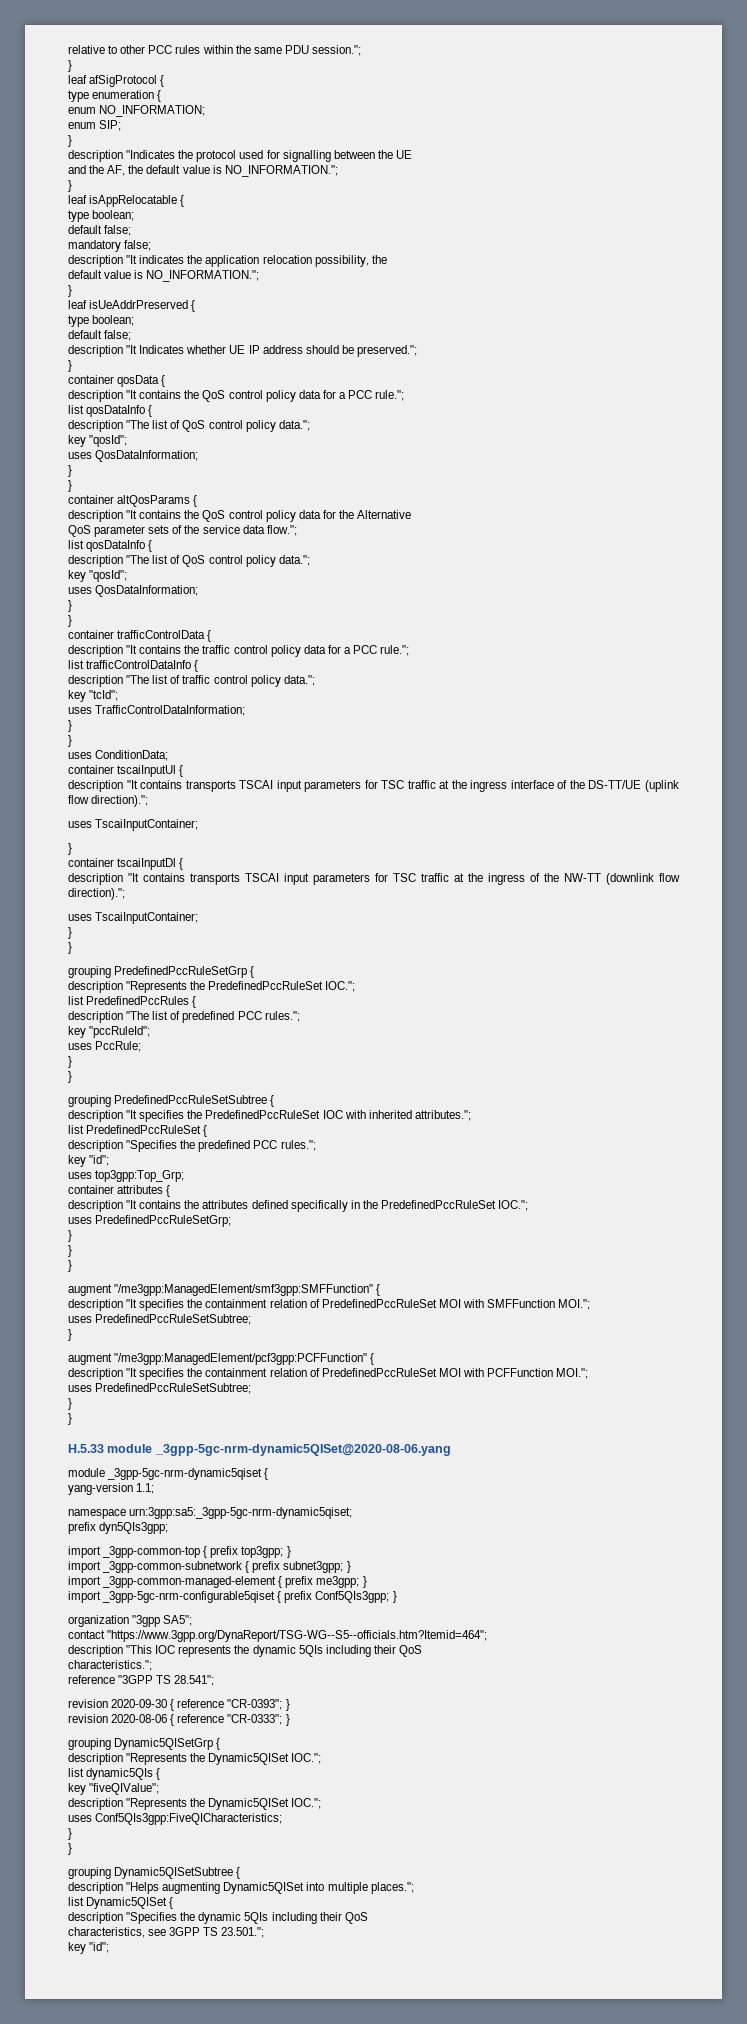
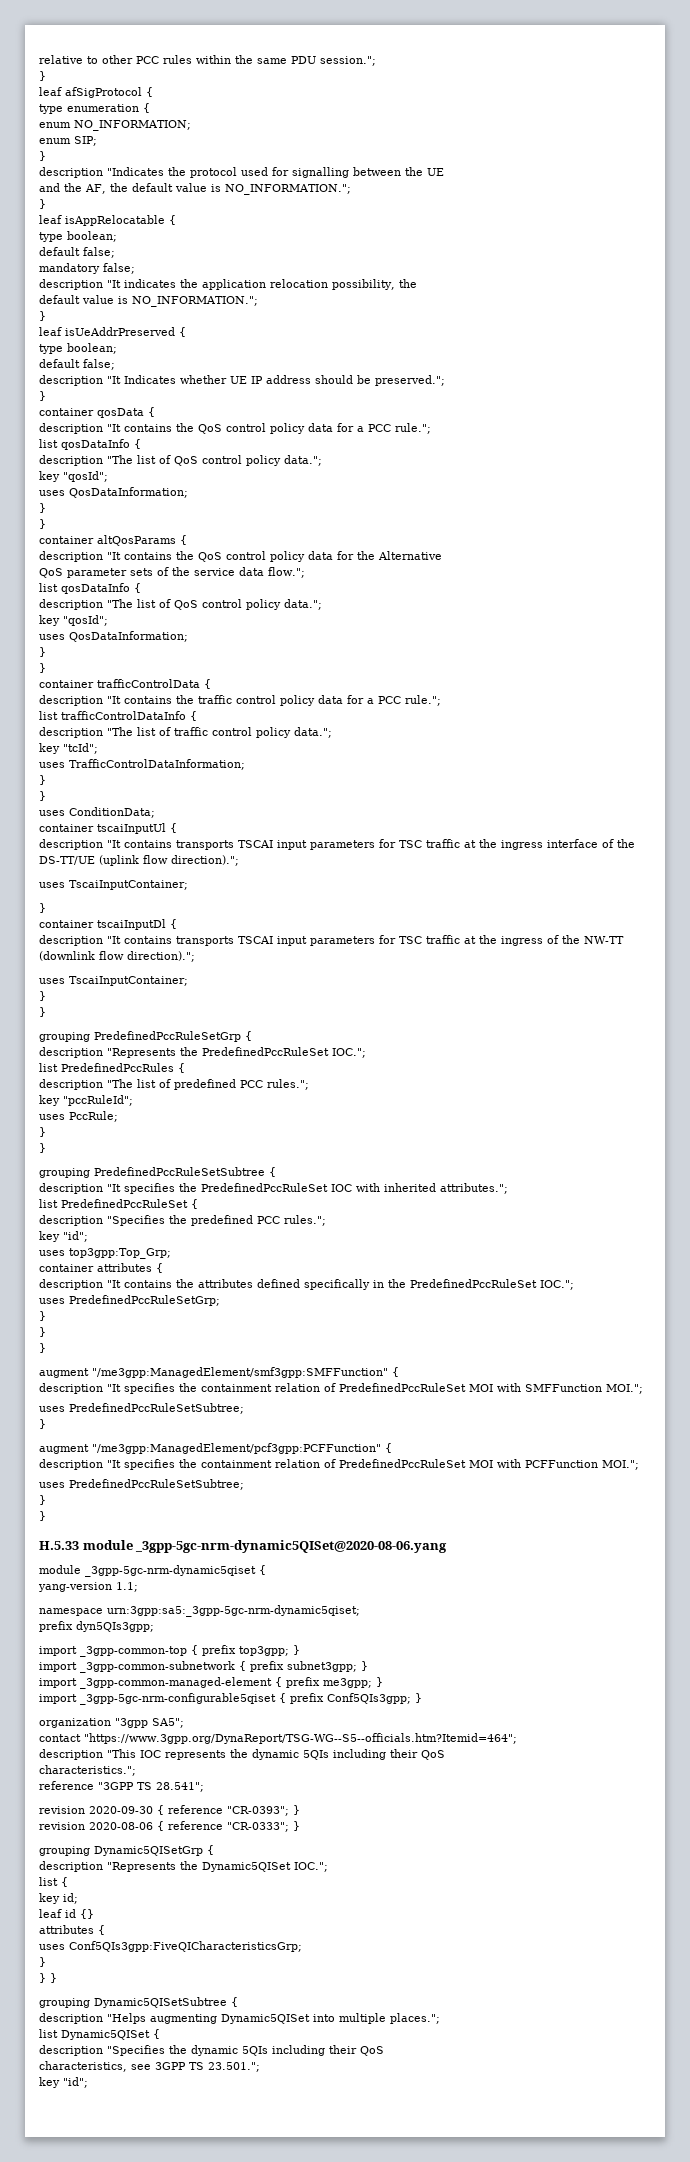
- list dynamic5QIs {
+ list {
- key "fiveQIValue";
- description "Represents the Dynamic5QISet IOC.";
- uses Conf5QIs3gpp:FiveQICharacteristics;
+ key id;
+ leaf id {}
+ attributes {
+ uses Conf5QIs3gpp:FiveQICharacteristicsGrp;
  }
- }
+ } }

